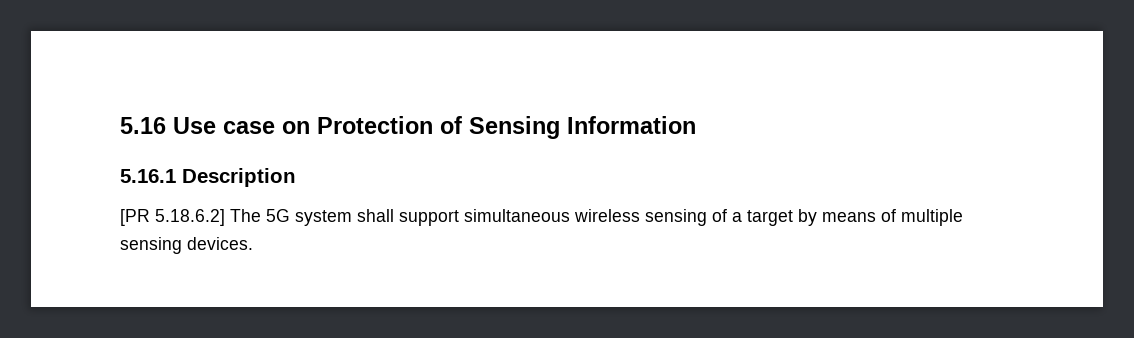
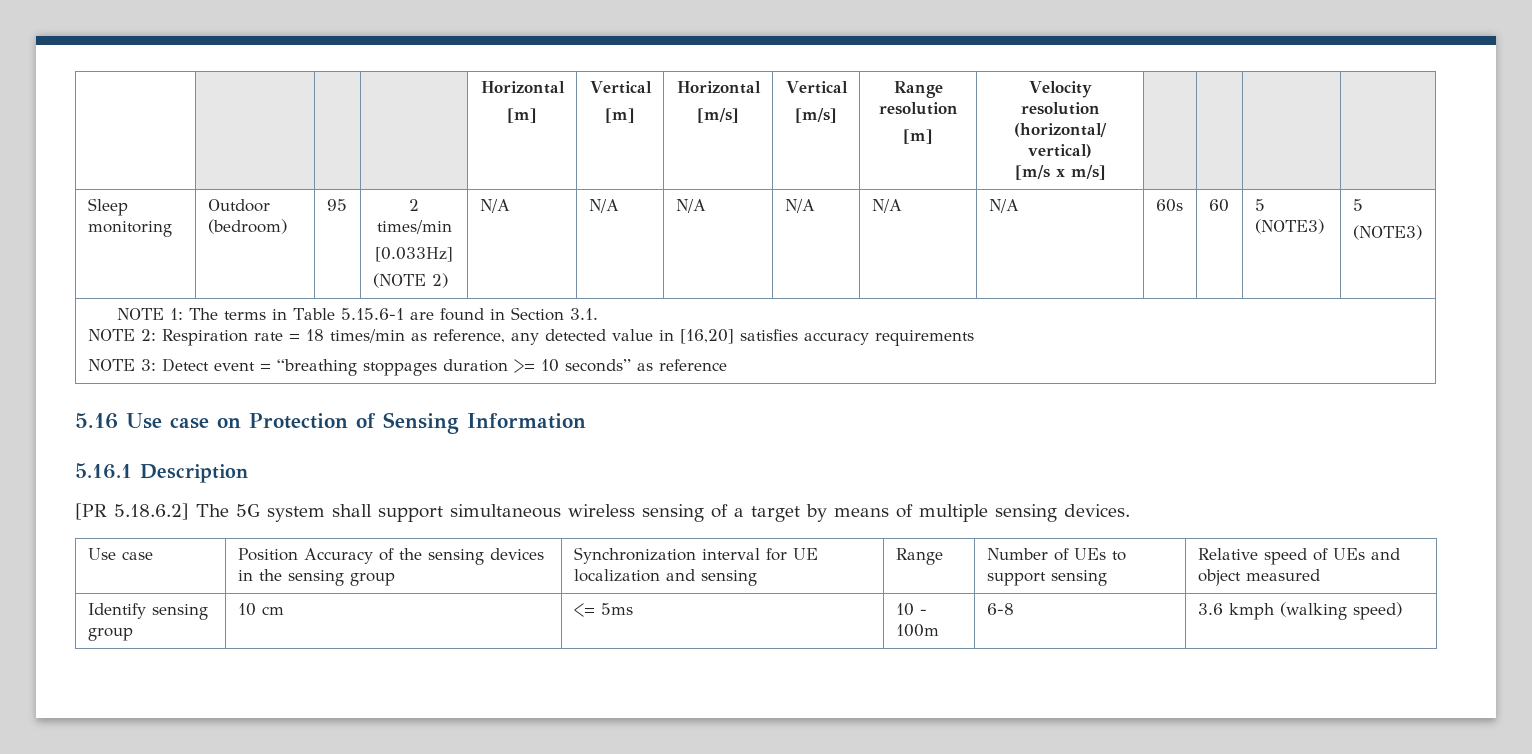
+ | | | | Horizontal
+ [m] | Vertical
+ [m] | Horizontal
+ [m/s] | Vertical
+ [m/s] | Range resolution
+ [m] | Velocity resolution (horizontal/ vertical)
+ [m/s x m/s] | | | |
+ Sleep monitoring | Outdoor (bedroom) | 95 | 2 times/min
+ [0.033Hz]
+ (NOTE 2) | N/A | N/A | N/A | N/A | N/A | N/A | 60s | 60 | 5 (NOTE3) | 5
+ (NOTE3)
+ NOTE 1: The terms in Table 5.15.6-1 are found in Section 3.1.
+ NOTE 2: Respiration rate = 18 times/min as reference, any detected value in [16,20] satisfies accuracy requirements
+ NOTE 3: Detect event = “breathing stoppages duration >= 10 seconds” as reference
+ Use case | Position Accuracy of the sensing devices in the sensing group | Synchronization interval for UE localization and sensing | Range | Number of UEs to support sensing | Relative speed of UEs and object measured
+ Identify sensing group | 10 cm | <= 5ms | 10 - 100m | 6-8 | 3.6 kmph (walking speed)

